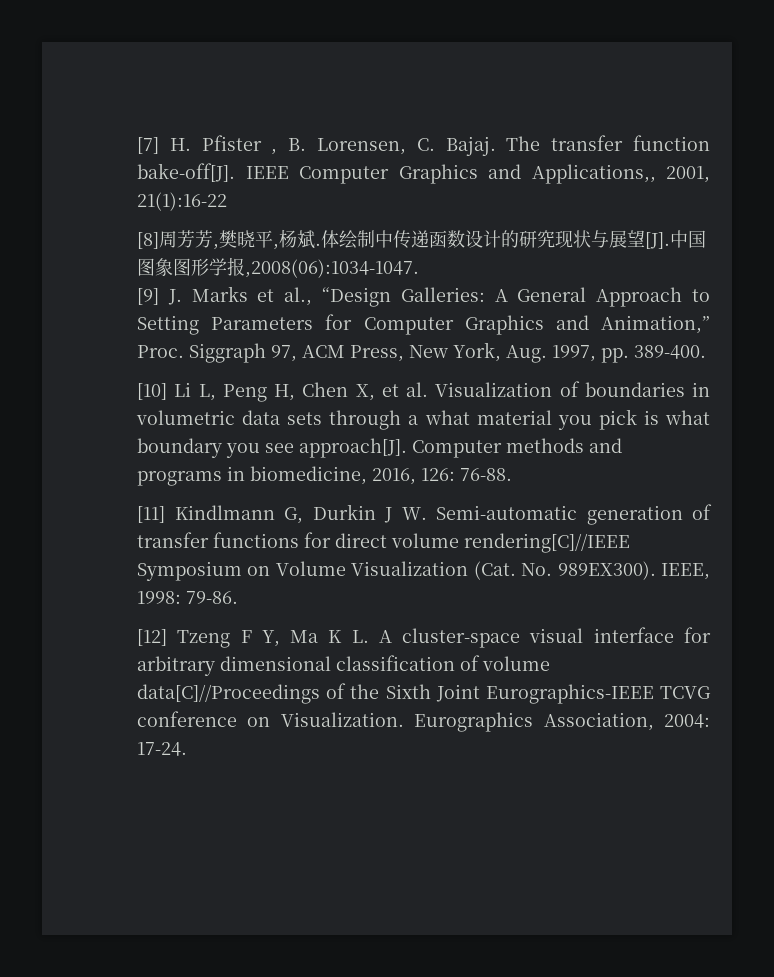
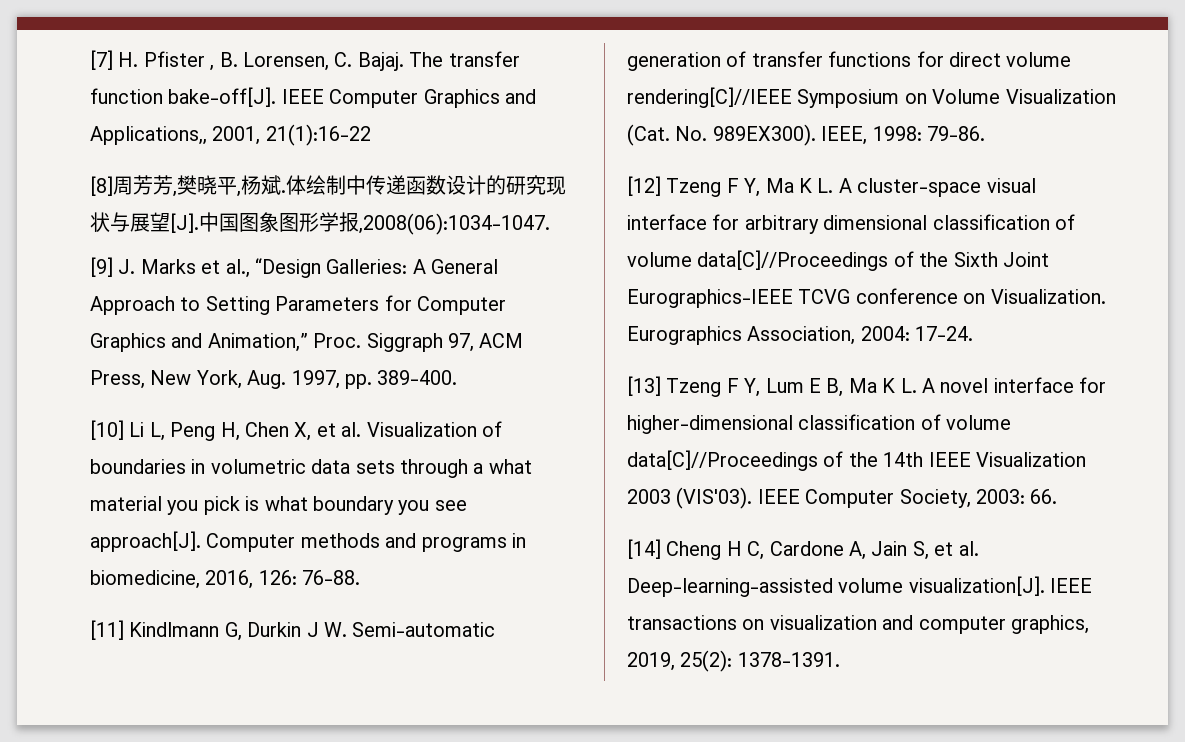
+ [13] Tzeng F Y, Lum E B, Ma K L. A novel interface for higher-dimensional classification of volume data[C]//Proceedings of the 14th IEEE Visualization 2003 (VIS'03). IEEE Computer Society, 2003: 66.
+ [14] Cheng H C, Cardone A, Jain S, et al. Deep-learning-assisted volume visualization[J]. IEEE transactions on visualization and computer graphics, 2019, 25(2): 1378-1391.

